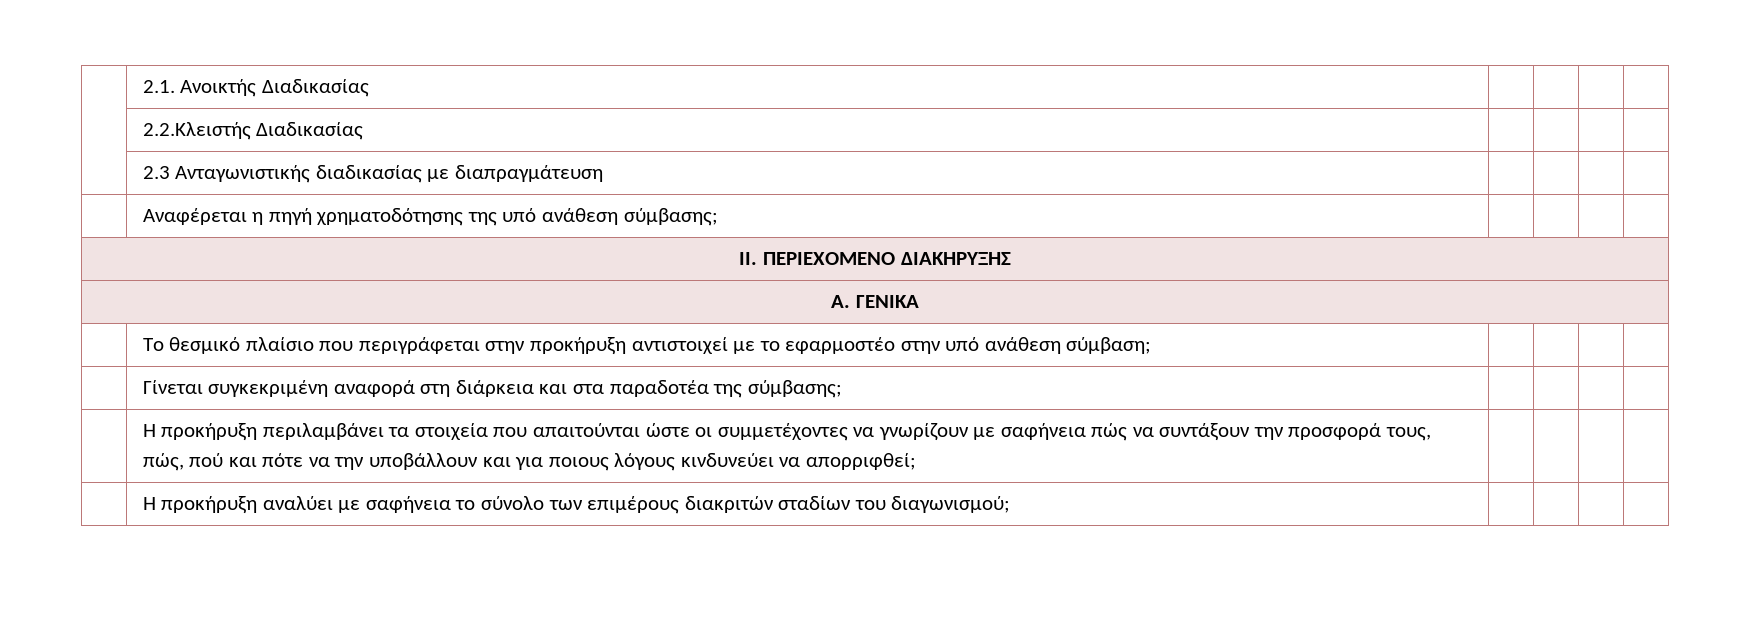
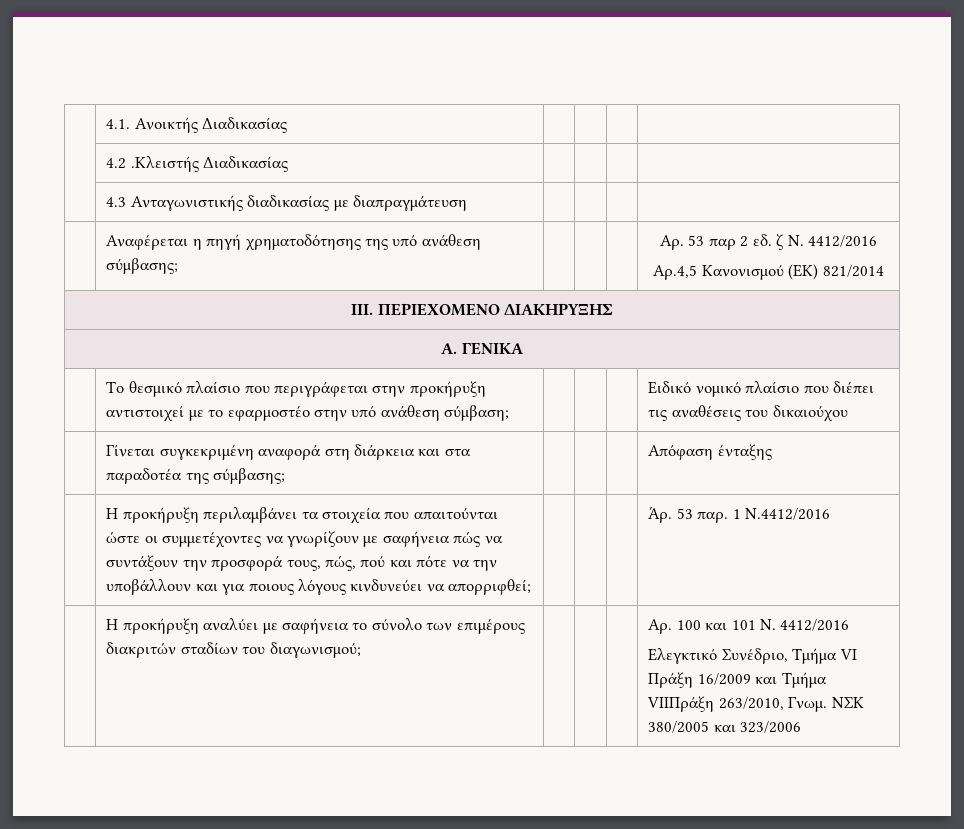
- | 2.1. Ανοικτής Διαδικασίας | | | |
+ | 4.1. Ανοικτής Διαδικασίας | | | |
- | 2.2.Κλειστής Διαδικασίας | | | |
- | 2.3 Ανταγωνιστικής διαδικασίας με διαπραγμάτευση | | | |
+ | 4.2 .Κλειστής Διαδικασίας | | | |
+ | 4.3 Ανταγωνιστικής διαδικασίας με διαπραγμάτευση | | | |
- | Αναφέρεται η πηγή χρηματοδότησης της υπό ανάθεση σύμβασης; | | | |
- ΙΙ. ΠΕΡΙΕΧΟΜΕΝΟ ΔΙΑΚΗΡΥΞΗΣ
+ | Αναφέρεται η πηγή χρηματοδότησης της υπό ανάθεση σύμβασης; | | | | Αρ. 53 παρ 2 εδ. ζ Ν. 4412/2016
+ Αρ.4,5 Κανονισμού (ΕΚ) 821/2014
+ ΙΙΙ. ΠΕΡΙΕΧΟΜΕΝΟ ΔΙΑΚΗΡΥΞΗΣ
- | Το θεσμικό πλαίσιο που περιγράφεται στην προκήρυξη αντιστοιχεί με το εφαρμοστέο στην υπό ανάθεση σύμβαση; | | | |
+ | Το θεσμικό πλαίσιο που περιγράφεται στην προκήρυξη αντιστοιχεί με το εφαρμοστέο στην υπό ανάθεση σύμβαση; | | | | Ειδικό νομικό πλαίσιο που διέπει τις αναθέσεις του δικαιούχου
- | Γίνεται συγκεκριμένη αναφορά στη διάρκεια και στα παραδοτέα της σύμβασης; | | | |
+ | Γίνεται συγκεκριμένη αναφορά στη διάρκεια και στα παραδοτέα της σύμβασης; | | | | Απόφαση ένταξης
- | Η προκήρυξη περιλαμβάνει τα στοιχεία που απαιτούνται ώστε οι συμμετέχοντες να γνωρίζουν με σαφήνεια πώς να συντάξουν την προσφορά τους, πώς, πού και πότε να την υποβάλλουν και για ποιους λόγους κινδυνεύει να απορριφθεί; | | | |
+ | Η προκήρυξη περιλαμβάνει τα στοιχεία που απαιτούνται ώστε οι συμμετέχοντες να γνωρίζουν με σαφήνεια πώς να συντάξουν την προσφορά τους, πώς, πού και πότε να την υποβάλλουν και για ποιους λόγους κινδυνεύει να απορριφθεί; | | | | Άρ. 53 παρ. 1 Ν.4412/2016
- | Η προκήρυξη αναλύει με σαφήνεια το σύνολο των επιμέρους διακριτών σταδίων του διαγωνισμού; | | | |
+ | Η προκήρυξη αναλύει με σαφήνεια το σύνολο των επιμέρους διακριτών σταδίων του διαγωνισμού; | | | | Αρ. 100 και 101 Ν. 4412/2016
+ Ελεγκτικό Συνέδριο, Τμήμα VI Πράξη 16/2009 και Τμήμα VIIΠράξη 263/2010, Γνωμ. ΝΣΚ 380/2005 και 323/2006

